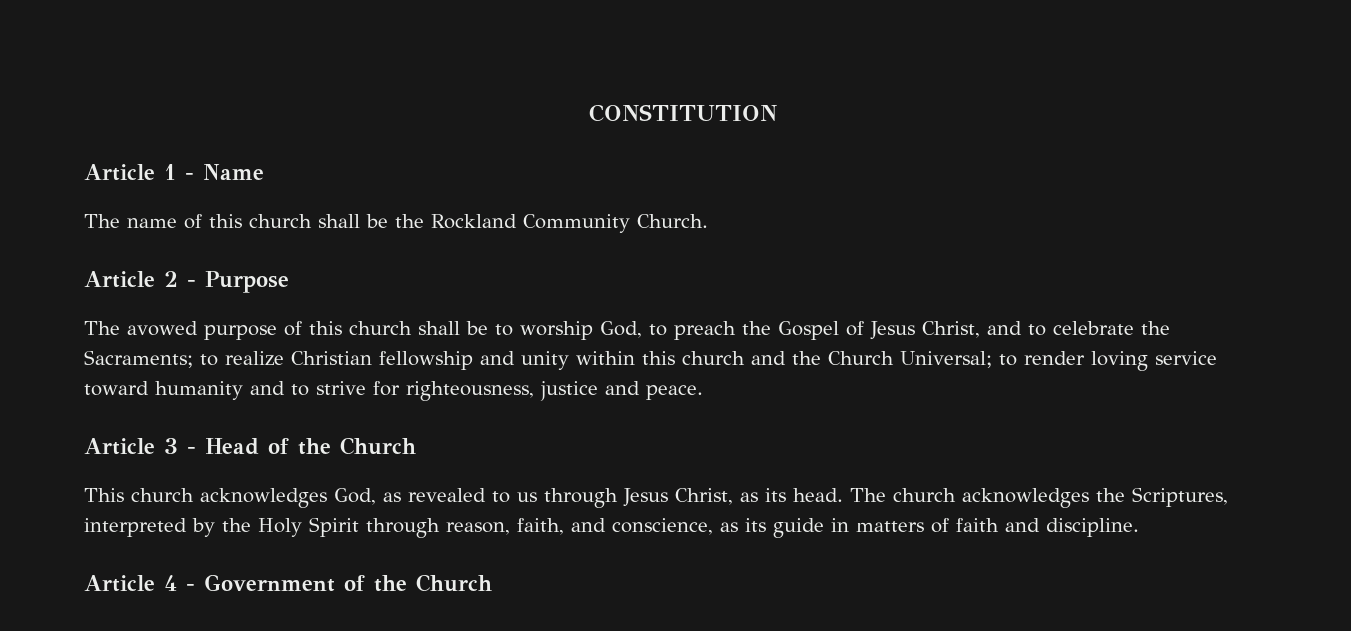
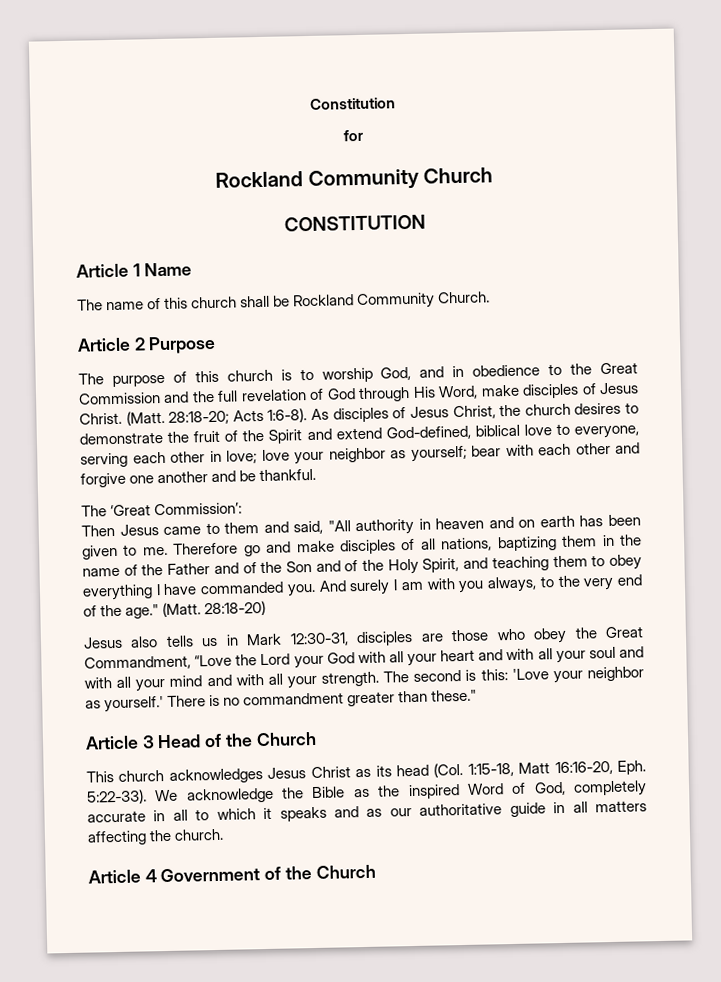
+ Constitution
+ for
+ Rockland Community Church
- Article 1 - Name
+ Article 1 Name
- The name of this church shall be the Rockland Community Church.
+ The name of this church shall be Rockland Community Church.
- Article 2 - Purpose
+ Article 2 Purpose
- The avowed purpose of this church shall be to worship God, to preach the Gospel of Jesus Christ, and to celebrate the Sacraments; to realize Christian fellowship and unity within this church and the Church Universal; to render loving service toward humanity and to strive for righteousness, justice and peace.
+ The purpose of this church is to worship God, and in obedience to the Great Commission and the full revelation of God through His Word, make disciples of Jesus Christ. (Matt. 28:18-20; Acts 1:6-8). As disciples of Jesus Christ, the church desires to demonstrate the fruit of the Spirit and extend God-defined, biblical love to everyone, serving each other in love; love your neighbor as yourself; bear with each other and forgive one another and be thankful.
+ The ‘Great Commission’:
+ Then Jesus came to them and said, "All authority in heaven and on earth has been given to me. Therefore go and make disciples of all nations, baptizing them in the name of the Father and of the Son and of the Holy Spirit, and teaching them to obey everything I have commanded you. And surely I am with you always, to the very end of the age." (Matt. 28:18-20)
+ Jesus also tells us in Mark 12:30-31, disciples are those who obey the Great Commandment, “Love the Lord your God with all your heart and with all your soul and with all your mind and with all your strength. The second is this: 'Love your neighbor as yourself.' There is no commandment greater than these."
- Article 3 - Head of the Church
+ Article 3 Head of the Church
- This church acknowledges God, as revealed to us through Jesus Christ, as its head. The church acknowledges the Scriptures, interpreted by the Holy Spirit through reason, faith, and conscience, as its guide in matters of faith and discipline.
+ This church acknowledges Jesus Christ as its head (Col. 1:15-18, Matt 16:16-20, Eph. 5:22-33). We acknowledge the Bible as the inspired Word of God, completely accurate in all to which it speaks and as our authoritative guide in all matters affecting the church.
- Article 4 - Government of the Church
+ Article 4 Government of the Church

